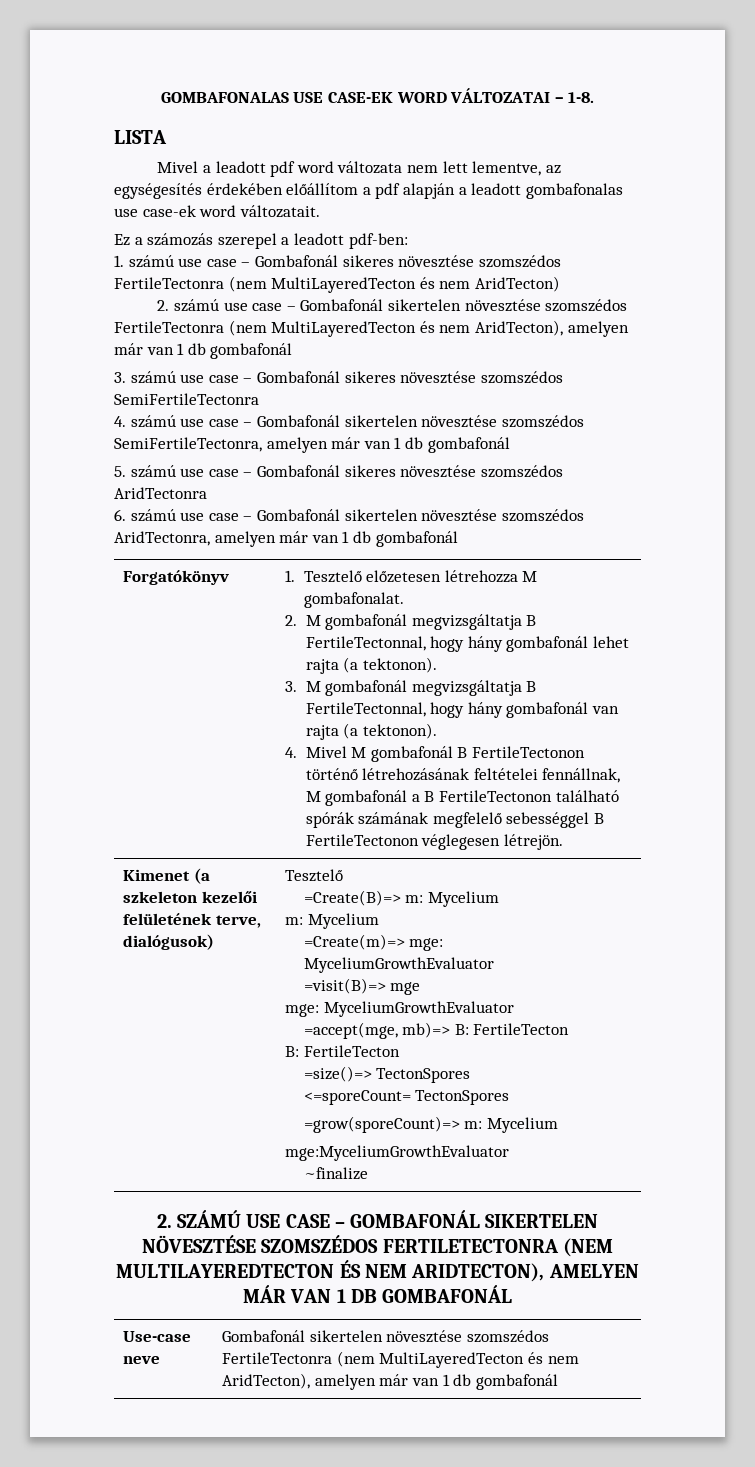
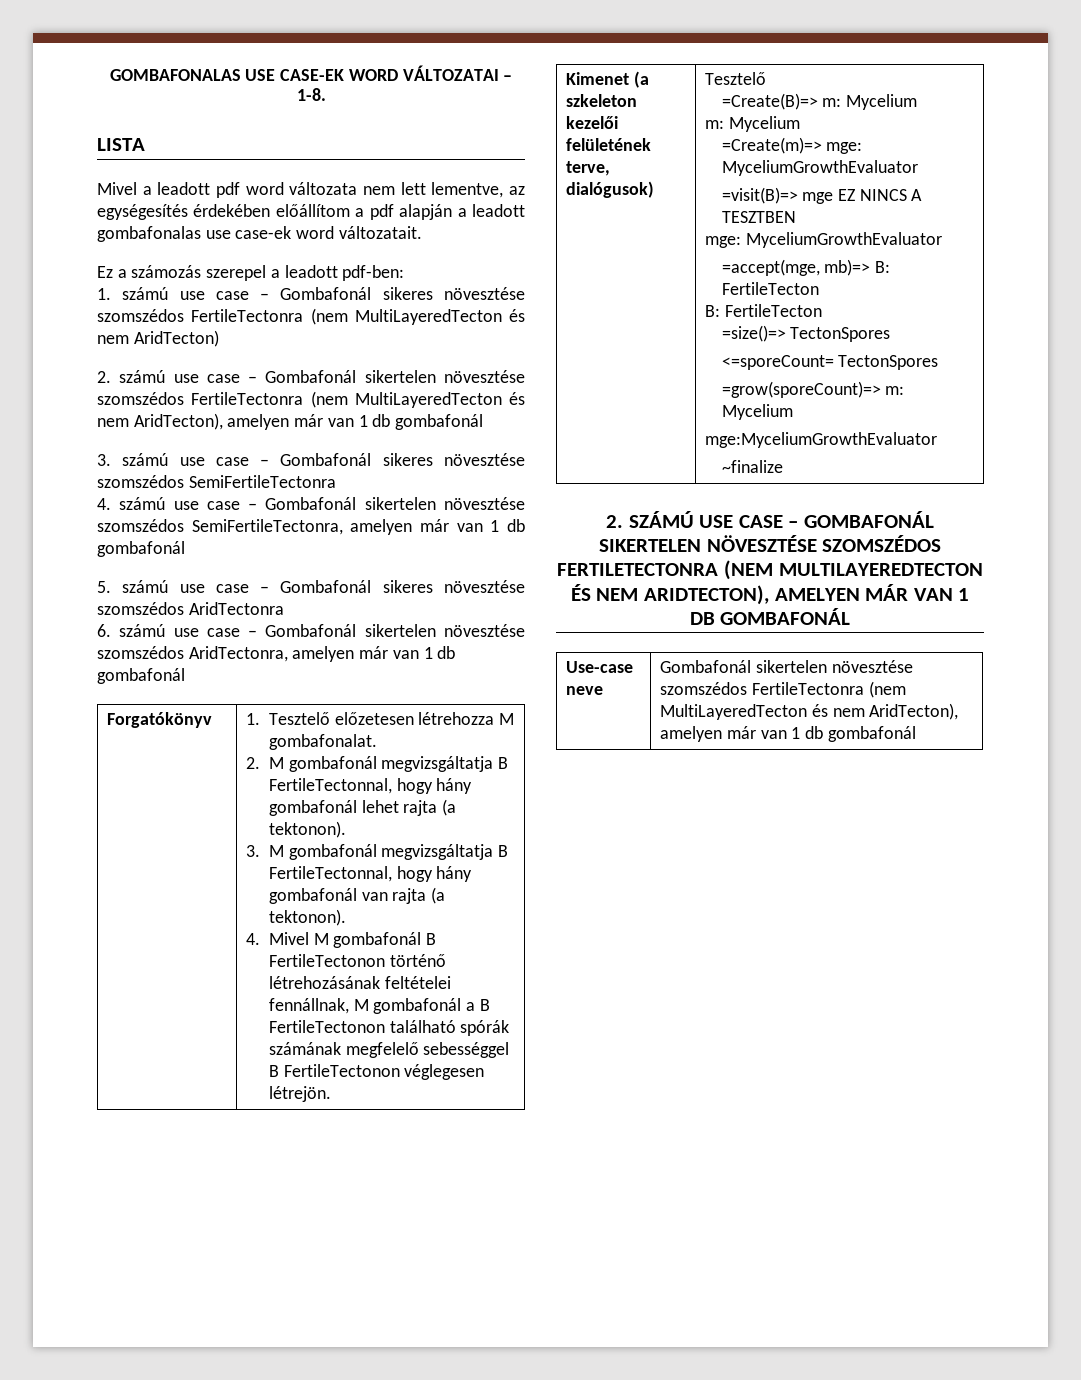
  Kimenet (a szkeleton kezelői felületének terve, dialógusok) | Tesztelő
  =Create(B)=> m: Mycelium
  m: Mycelium
  =Create(m)=> mge: MyceliumGrowthEvaluator
- =visit(B)=> mge
+ =visit(B)=> mge EZ NINCS A TESZTBEN

